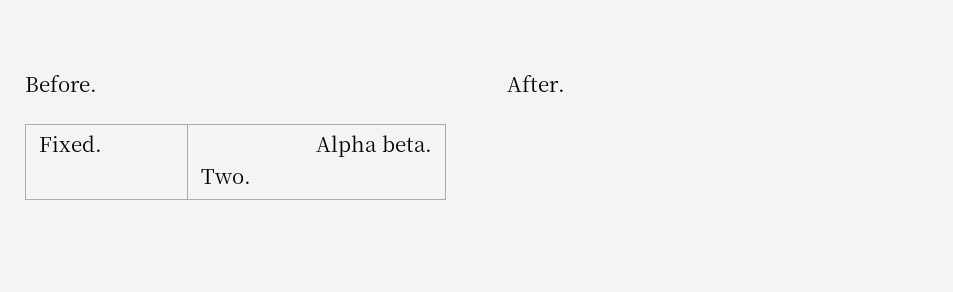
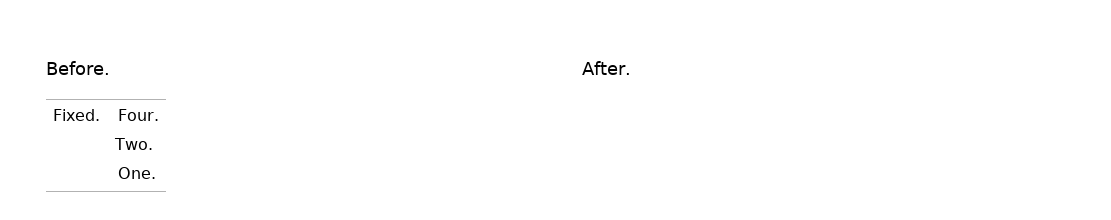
- Fixed. | Alpha beta.
+ Fixed. | Four.
  Two.
+ One.

